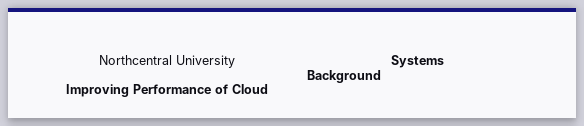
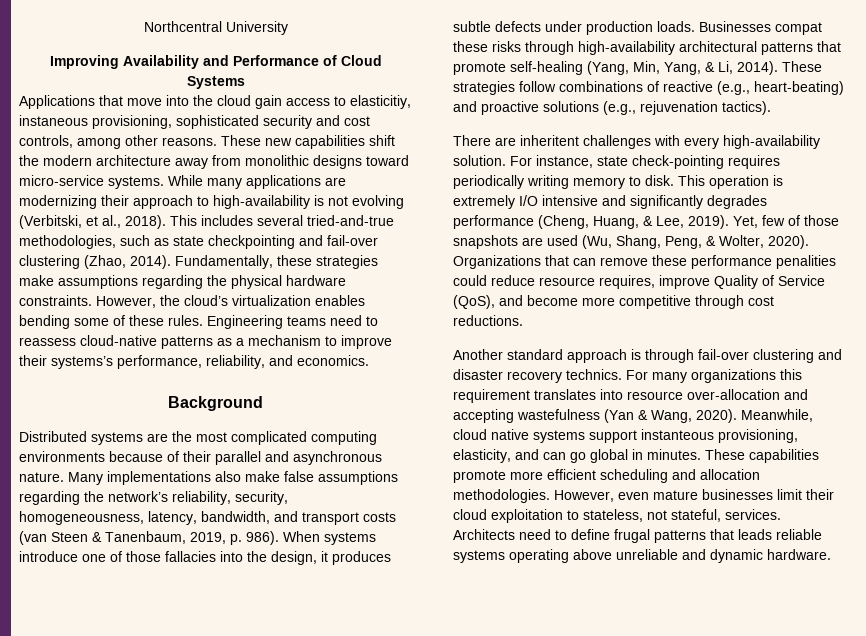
- Improving Performance of Cloud Systems
+ Improving Availability and Performance of Cloud Systems
+ Applications that move into the cloud gain access to elasticitiy, instaneous provisioning, sophisticated security and cost controls, among other reasons. These new capabilities shift the modern architecture away from monolithic designs toward micro-service systems. While many applications are modernizing their approach to high-availability is not evolving (Verbitski, et al., 2018). This includes several tried-and-true methodologies, such as state checkpointing and fail-over clustering (Zhao, 2014). Fundamentally, these strategies make assumptions regarding the physical hardware constraints. However, the cloud’s virtualization enables bending some of these rules. Engineering teams need to reassess cloud-native patterns as a mechanism to improve their systems’s performance, reliability, and economics.
  Background
+ Distributed systems are the most complicated computing environments because of their parallel and asynchronous nature. Many implementations also make false assumptions regarding the network’s reliability, security, homogeneousness, latency, bandwidth, and transport costs (van Steen & Tanenbaum, 2019, p. 986). When systems introduce one of those fallacies into the design, it produces subtle defects under production loads. Businesses compat these risks through high-availability architectural patterns that promote self-healing (Yang, Min, Yang, & Li, 2014). These strategies follow combinations of reactive (e.g., heart-beating) and proactive solutions (e.g., rejuvenation tactics).
+ There are inheritent challenges with every high-availability solution. For instance, state check-pointing requires periodically writing memory to disk. This operation is extremely I/O intensive and significantly degrades performance (Cheng, Huang, & Lee, 2019). Yet, few of those snapshots are used (Wu, Shang, Peng, & Wolter, 2020). Organizations that can remove these performance penalities could reduce resource requires, improve Quality of Service (QoS), and become more competitive through cost reductions.
+ Another standard approach is through fail-over clustering and disaster recovery technics. For many organizations this requirement translates into resource over-allocation and accepting wastefulness (Yan & Wang, 2020). Meanwhile, cloud native systems support instanteous provisioning, elasticity, and can go global in minutes. These capabilities promote more efficient scheduling and allocation methodologies. However, even mature businesses limit their cloud exploitation to stateless, not stateful, services. Architects need to define frugal patterns that leads reliable systems operating above unreliable and dynamic hardware.

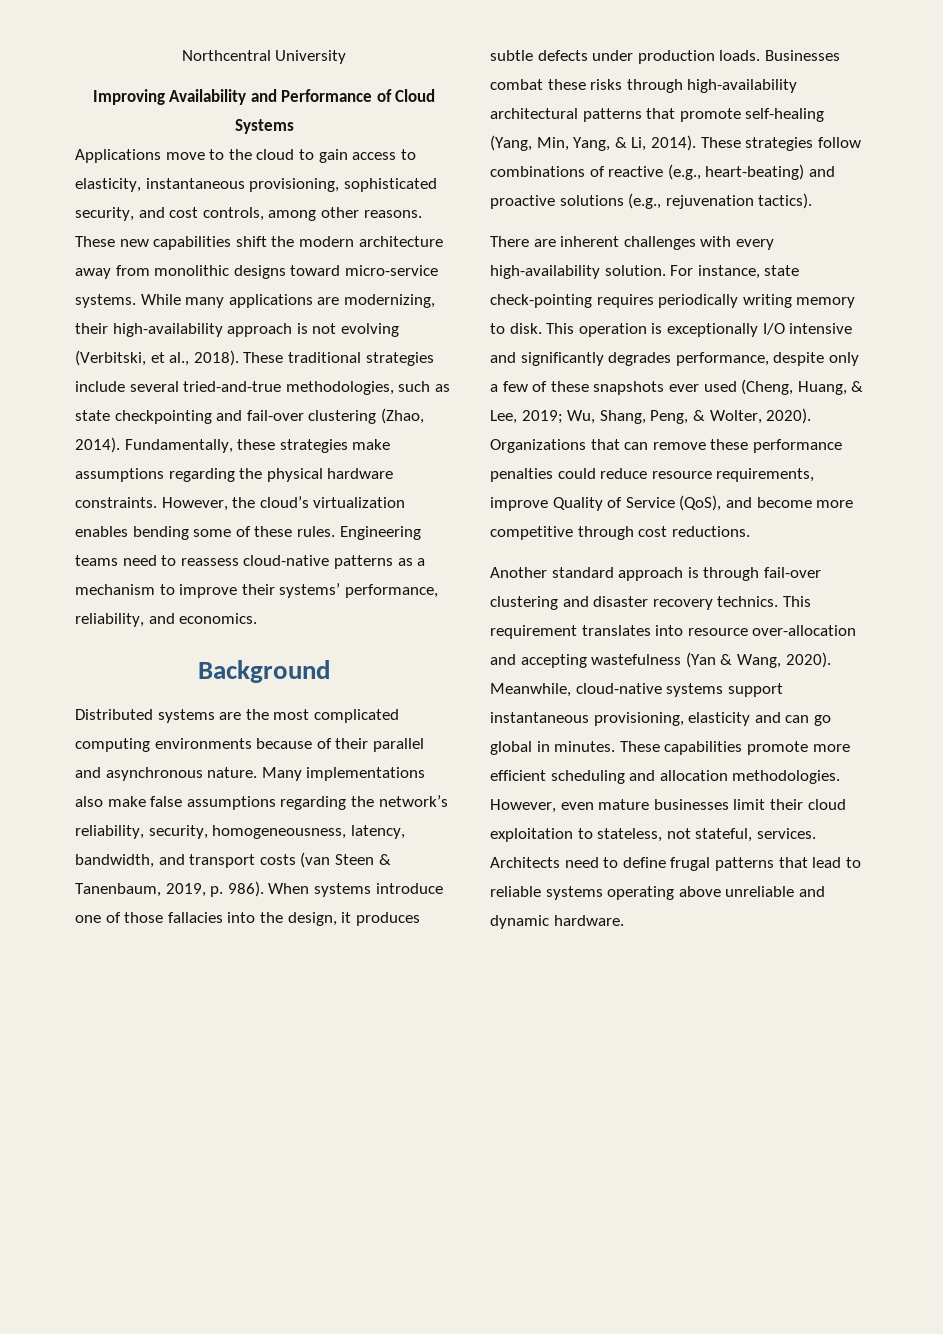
- Applications that move into the cloud gain access to elasticitiy, instaneous provisioning, sophisticated security and cost controls, among other reasons.
+ Applications move to the cloud to gain access to elasticity, instantaneous provisioning, sophisticated security, and cost controls, among other reasons.
- While many applications are modernizing their approach to high-availability is not evolving (Verbitski, et al., 2018).
+ While many applications are modernizing, their high-availability approach is not evolving (Verbitski, et al., 2018).
- This includes several tried-and-true methodologies, such as state checkpointing and fail-over clustering (Zhao, 2014).
+ These traditional strategies include several tried-and-true methodologies, such as state checkpointing and fail-over clustering (Zhao, 2014).
- Engineering teams need to reassess cloud-native patterns as a mechanism to improve their systems’s performance, reliability, and economics.
+ Engineering teams need to reassess cloud-native patterns as a mechanism to improve their systems’ performance, reliability, and economics.
- Businesses compat these risks through high-availability architectural patterns that promote self-healing (Yang, Min, Yang, & Li, 2014).
+ Businesses combat these risks through high-availability architectural patterns that promote self-healing (Yang, Min, Yang, & Li, 2014).
- There are inheritent challenges with every high-availability solution.
+ There are inherent challenges with every high-availability solution.
- This operation is extremely I/O intensive and significantly degrades performance (Cheng, Huang, & Lee, 2019). Yet, few of those snapshots are used (Wu, Shang, Peng, & Wolter, 2020).
+ This operation is exceptionally I/O intensive and significantly degrades performance, despite only a few of these snapshots ever used (Cheng, Huang, & Lee, 2019; Wu, Shang, Peng, & Wolter, 2020).
- Organizations that can remove these performance penalities could reduce resource requires, improve Quality of Service (QoS), and become more competitive through cost reductions.
+ Organizations that can remove these performance penalties could reduce resource requirements, improve Quality of Service (QoS), and become more competitive through cost reductions.
- For many organizations this requirement translates into resource over-allocation and accepting wastefulness (Yan & Wang, 2020).
+ This requirement translates into resource over-allocation and accepting wastefulness (Yan & Wang, 2020).
- Meanwhile, cloud native systems support instanteous provisioning, elasticity, and can go global in minutes.
+ Meanwhile, cloud-native systems support instantaneous provisioning, elasticity and can go global in minutes.
- Architects need to define frugal patterns that leads reliable systems operating above unreliable and dynamic hardware.
+ Architects need to define frugal patterns that lead to reliable systems operating above unreliable and dynamic hardware.

